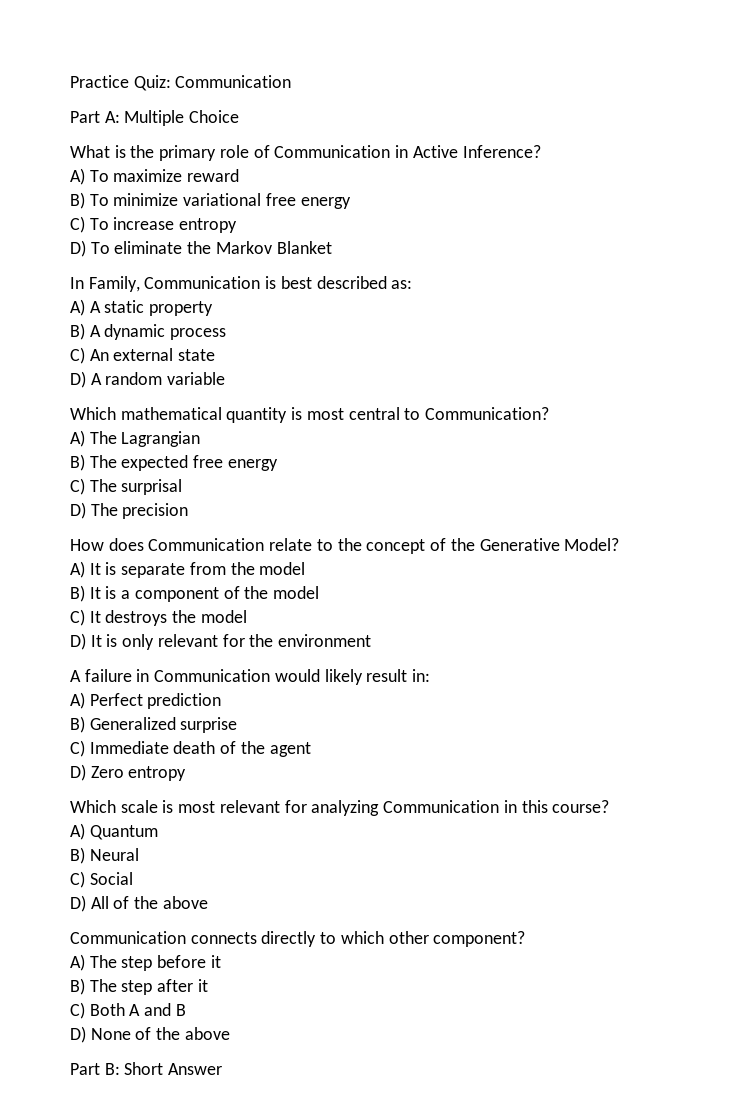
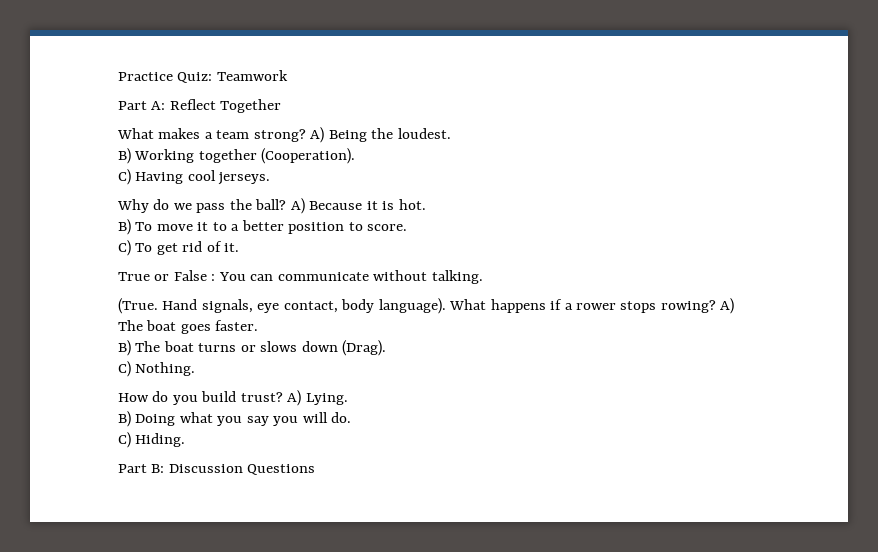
- Practice Quiz: Communication
+ Practice Quiz: Teamwork
- Part A: Multiple Choice
- What is the primary role of Communication in Active Inference?
- A) To maximize reward
- B) To minimize variational free energy
- C) To increase entropy
- D) To eliminate the Markov Blanket
- In Family, Communication is best described as:
- A) A static property
- B) A dynamic process
- C) An external state
- D) A random variable
- Which mathematical quantity is most central to Communication?
- A) The Lagrangian
- B) The expected free energy
- C) The surprisal
- D) The precision
- How does Communication relate to the concept of the Generative Model?
- A) It is separate from the model
- B) It is a component of the model
- C) It destroys the model
- D) It is only relevant for the environment
- A failure in Communication would likely result in:
- A) Perfect prediction
- B) Generalized surprise
- C) Immediate death of the agent
- D) Zero entropy
- Which scale is most relevant for analyzing Communication in this course?
- A) Quantum
- B) Neural
- C) Social
- D) All of the above
- Communication connects directly to which other component?
- A) The step before it
- B) The step after it
- C) Both A and B
- D) None of the above
+ Part A: Reflect Together
+ What makes a team strong? A) Being the loudest.
+ B) Working together (Cooperation).
+ C) Having cool jerseys.
+ Why do we pass the ball? A) Because it is hot.
+ B) To move it to a better position to score.
+ C) To get rid of it.
+ True or False : You can communicate without talking.
+ (True. Hand signals, eye contact, body language). What happens if a rower stops rowing? A) The boat goes faster.
+ B) The boat turns or slows down (Drag).
+ C) Nothing.
+ How do you build trust? A) Lying.
+ B) Doing what you say you will do.
+ C) Hiding.
- Part B: Short Answer
+ Part B: Discussion Questions

